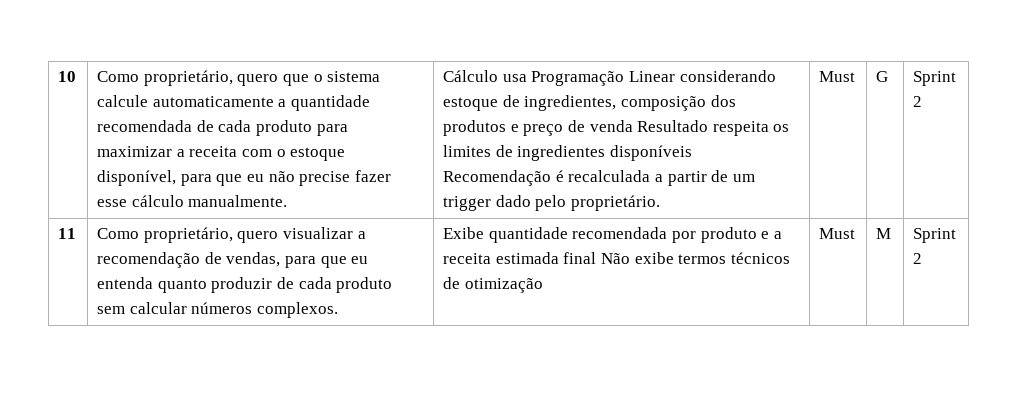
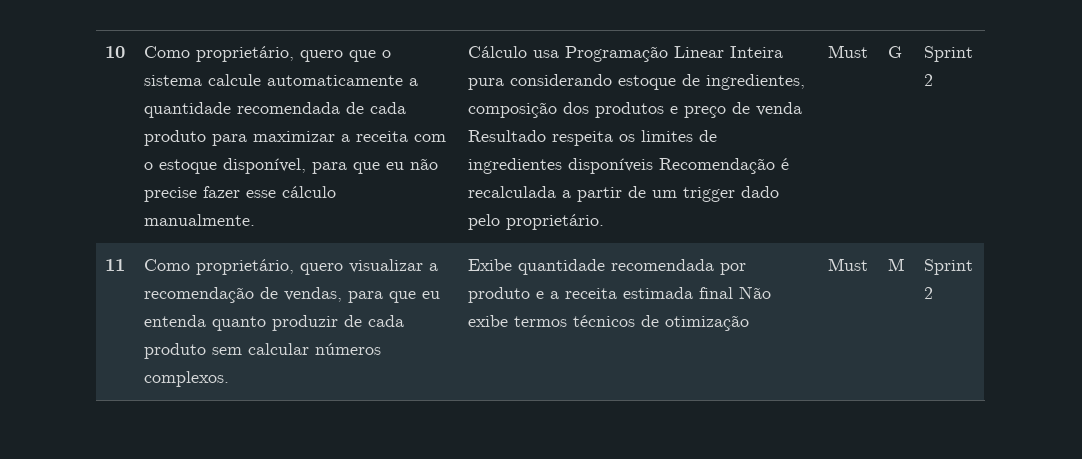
- Cálculo usa Programação Linear considerando estoque de ingredientes, composição dos produtos e preço de venda Resultado respeita os limites de ingredientes disponíveis Recomendação é recalculada a partir de um trigger dado pelo proprietário.
+ Cálculo usa Programação Linear Inteira pura considerando estoque de ingredientes, composição dos produtos e preço de venda Resultado respeita os limites de ingredientes disponíveis Recomendação é recalculada a partir de um trigger dado pelo proprietário.

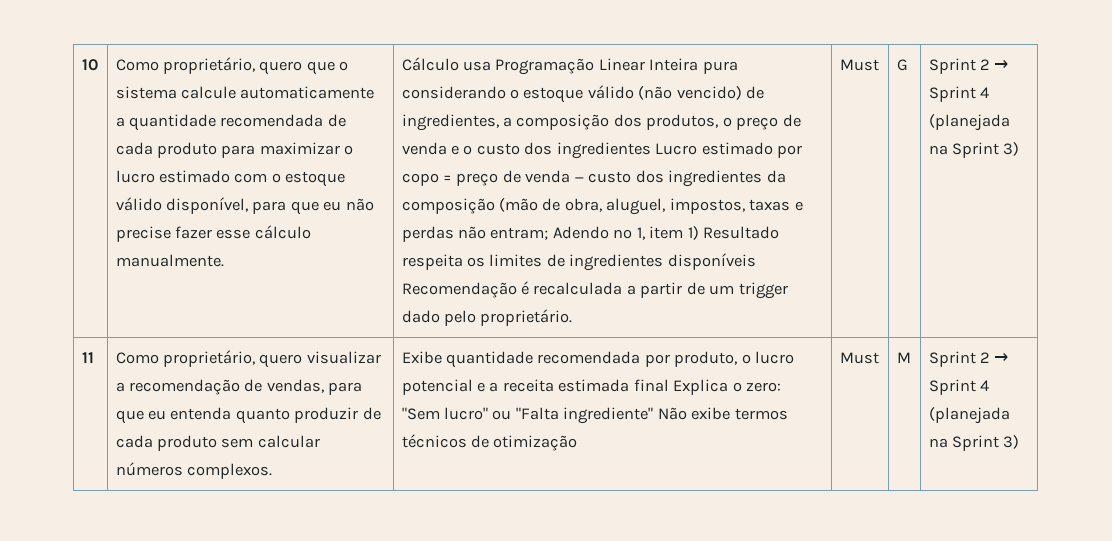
- Como proprietário, quero que o sistema calcule automaticamente a quantidade recomendada de cada produto para maximizar a receita com o estoque disponível, para que eu não precise fazer esse cálculo manualmente.
+ Como proprietário, quero que o sistema calcule automaticamente a quantidade recomendada de cada produto para maximizar o lucro estimado com o estoque válido disponível, para que eu não precise fazer esse cálculo manualmente.
- Cálculo usa Programação Linear Inteira pura considerando estoque de ingredientes, composição dos produtos e preço de venda Resultado respeita os limites de ingredientes disponíveis Recomendação é recalculada a partir de um trigger dado pelo proprietário.
+ Cálculo usa Programação Linear Inteira pura considerando o estoque válido (não vencido) de ingredientes, a composição dos produtos, o preço de venda e o custo dos ingredientes Lucro estimado por copo = preço de venda − custo dos ingredientes da composição (mão de obra, aluguel, impostos, taxas e perdas não entram; Adendo nº 1, item 1) Resultado respeita os limites de ingredientes disponíveis Recomendação é recalculada a partir de um trigger dado pelo proprietário.
- G | Sprint 2
+ G | Sprint 2 → Sprint 4 (planejada na Sprint 3)
- Exibe quantidade recomendada por produto e a receita estimada final Não exibe termos técnicos de otimização
+ Exibe quantidade recomendada por produto, o lucro potencial e a receita estimada final Explica o zero: "Sem lucro" ou "Falta ingrediente" Não exibe termos técnicos de otimização
- M | Sprint 2
+ M | Sprint 2 → Sprint 4 (planejada na Sprint 3)

